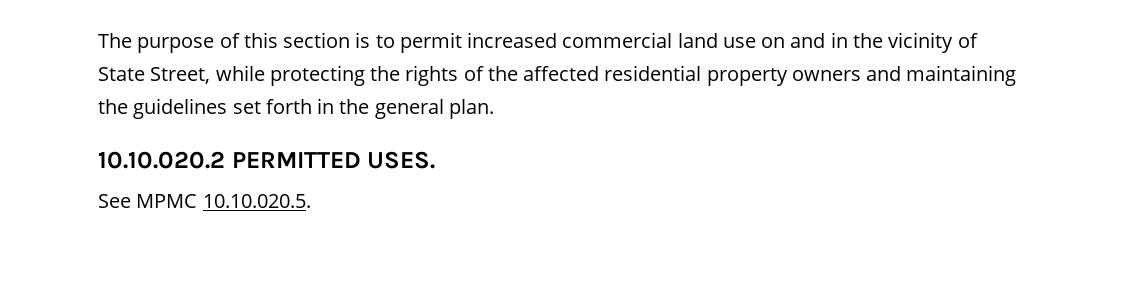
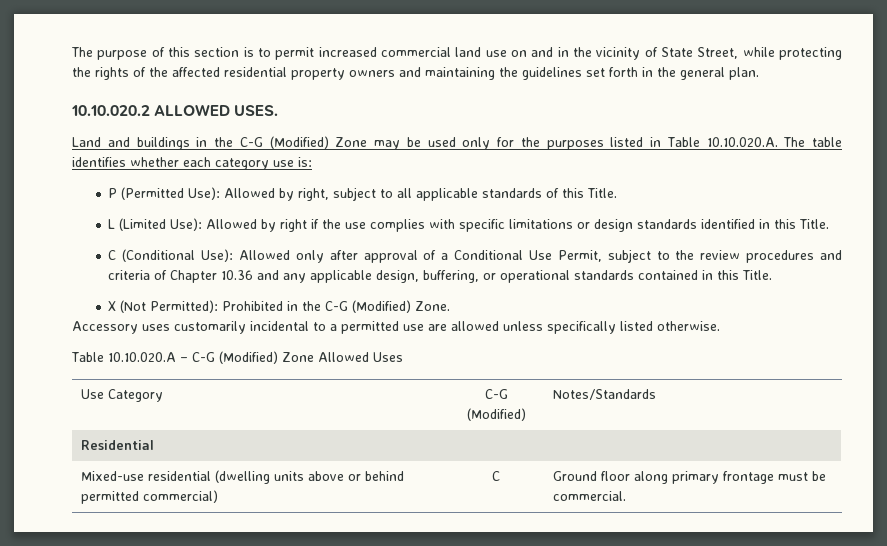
- 10.10.020.2 PERMITTED USES.
+ 10.10.020.2 ALLOWED USES.
- See MPMC 10.10.020.5.
+ Land and buildings in the C-G (Modified) Zone may be used only for the purposes listed in Table 10.10.020.A. The table identifies whether each category use is:
+ P (Permitted Use): Allowed by right, subject to all applicable standards of this Title.
+ L (Limited Use): Allowed by right if the use complies with specific limitations or design standards identified in this Title.
+ C (Conditional Use): Allowed only after approval of a Conditional Use Permit, subject to the review procedures and criteria of Chapter 10.36 and any applicable design, buffering, or operational standards contained in this Title.
+ X (Not Permitted): Prohibited in the C-G (Modified) Zone.
+ Accessory uses customarily incidental to a permitted use are allowed unless specifically listed otherwise.
+ Table 10.10.020.A – C-G (Modified) Zone Allowed Uses
+ Use Category | C-G (Modified) | Notes/Standards
+ Residential
+ Mixed-use residential (dwelling units above or behind permitted commercial) | C | Ground floor along primary frontage must be commercial.

